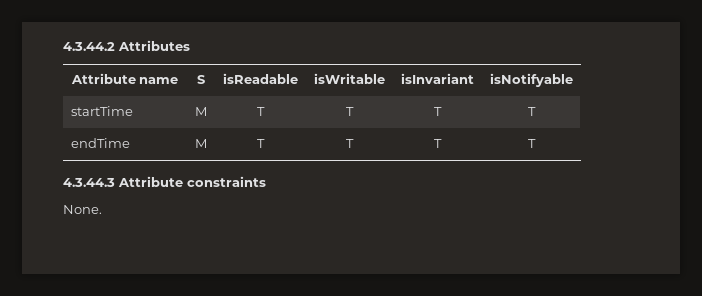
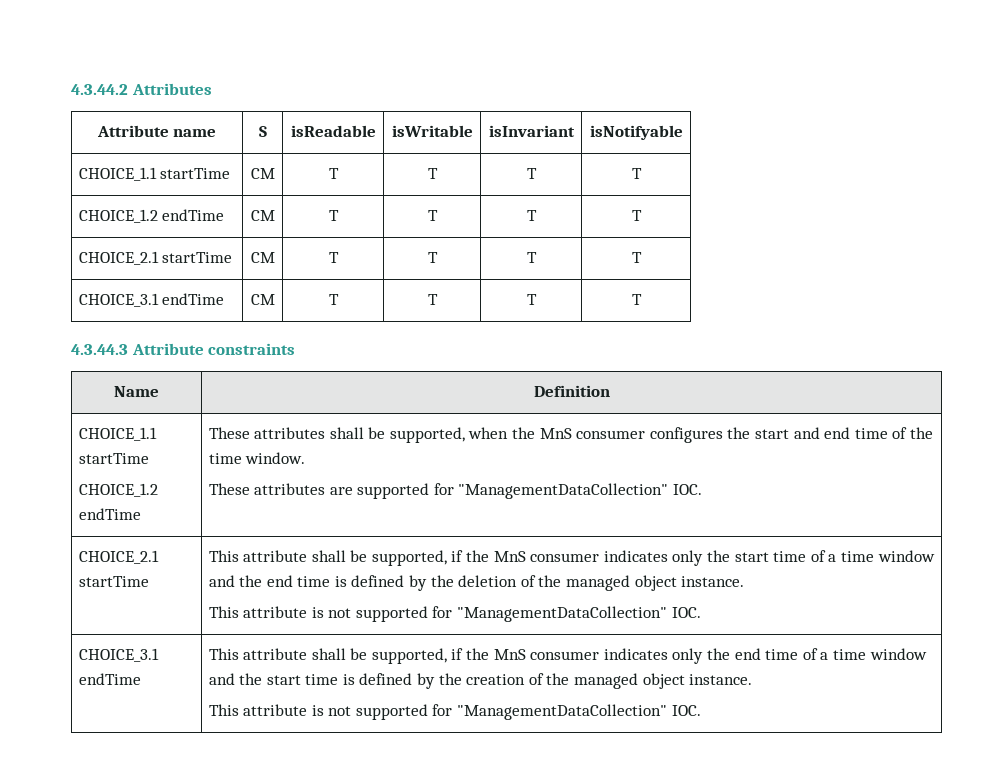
- startTime | M | T | T | T | T
- endTime | M | T | T | T | T
+ CHOICE_1.1 startTime | CM | T | T | T | T
+ CHOICE_1.2 endTime | CM | T | T | T | T
+ CHOICE_2.1 startTime | CM | T | T | T | T
+ CHOICE_3.1 endTime | CM | T | T | T | T
- None.
+ Name | Definition
+ CHOICE_1.1 startTime
+ CHOICE_1.2 endTime | These attributes shall be supported, when the MnS consumer configures the start and end time of the time window.
+ These attributes are supported for "ManagementDataCollection" IOC.
+ CHOICE_2.1 startTime | This attribute shall be supported, if the MnS consumer indicates only the start time of a time window and the end time is defined by the deletion of the managed object instance.
+ This attribute is not supported for "ManagementDataCollection" IOC.
+ CHOICE_3.1 endTime | This attribute shall be supported, if the MnS consumer indicates only the end time of a time window and the start time is defined by the creation of the managed object instance.
+ This attribute is not supported for "ManagementDataCollection" IOC.

